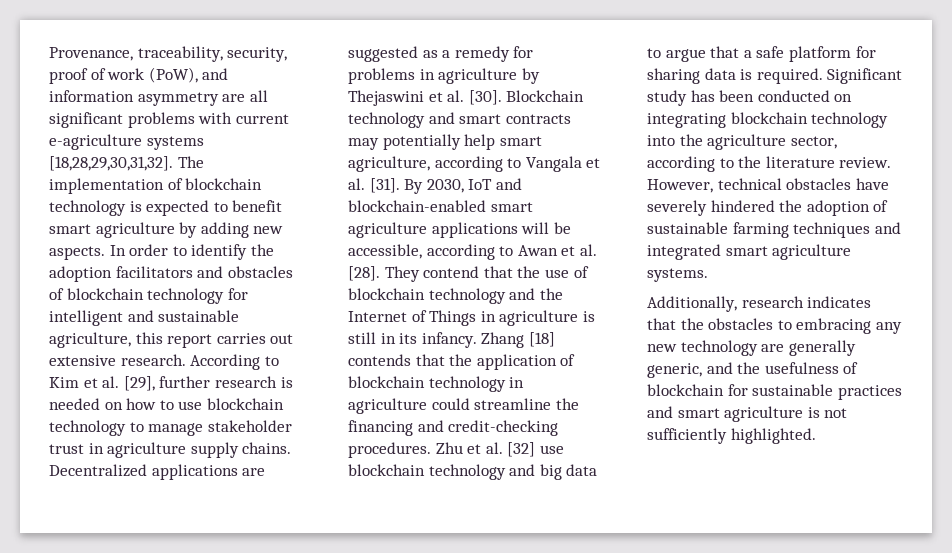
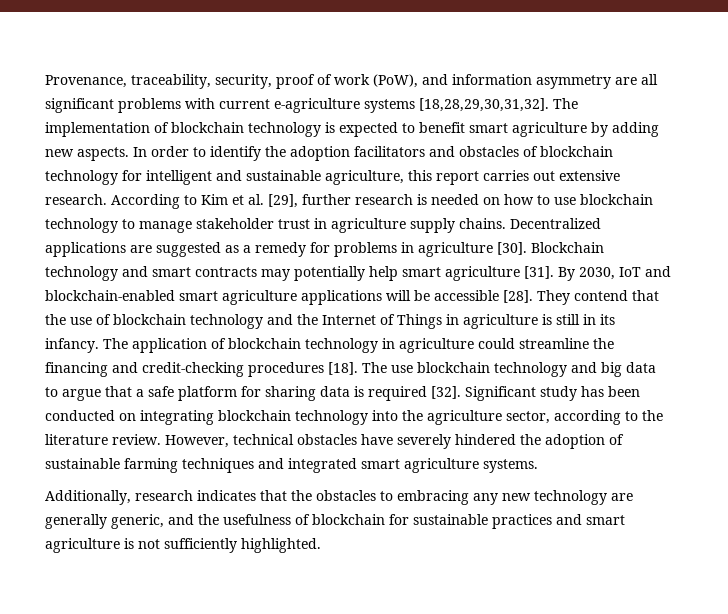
- Decentralized applications are suggested as a remedy for problems in agriculture by Thejaswini et al. [30].
+ Decentralized applications are suggested as a remedy for problems in agriculture [30].
- Blockchain technology and smart contracts may potentially help smart agriculture, according to Vangala et al. [31].
+ Blockchain technology and smart contracts may potentially help smart agriculture [31].
- By 2030, IoT and blockchain-enabled smart agriculture applications will be accessible, according to Awan et al. [28].
+ By 2030, IoT and blockchain-enabled smart agriculture applications will be accessible [28].
- Zhang [18] contends that the application of blockchain technology in agriculture could streamline the financing and credit-checking procedures. Zhu et al. [32] use blockchain technology and big data to argue that a safe platform for sharing data is required.
+ The application of blockchain technology in agriculture could streamline the financing and credit-checking procedures [18]. The use blockchain technology and big data to argue that a safe platform for sharing data is required [32].

